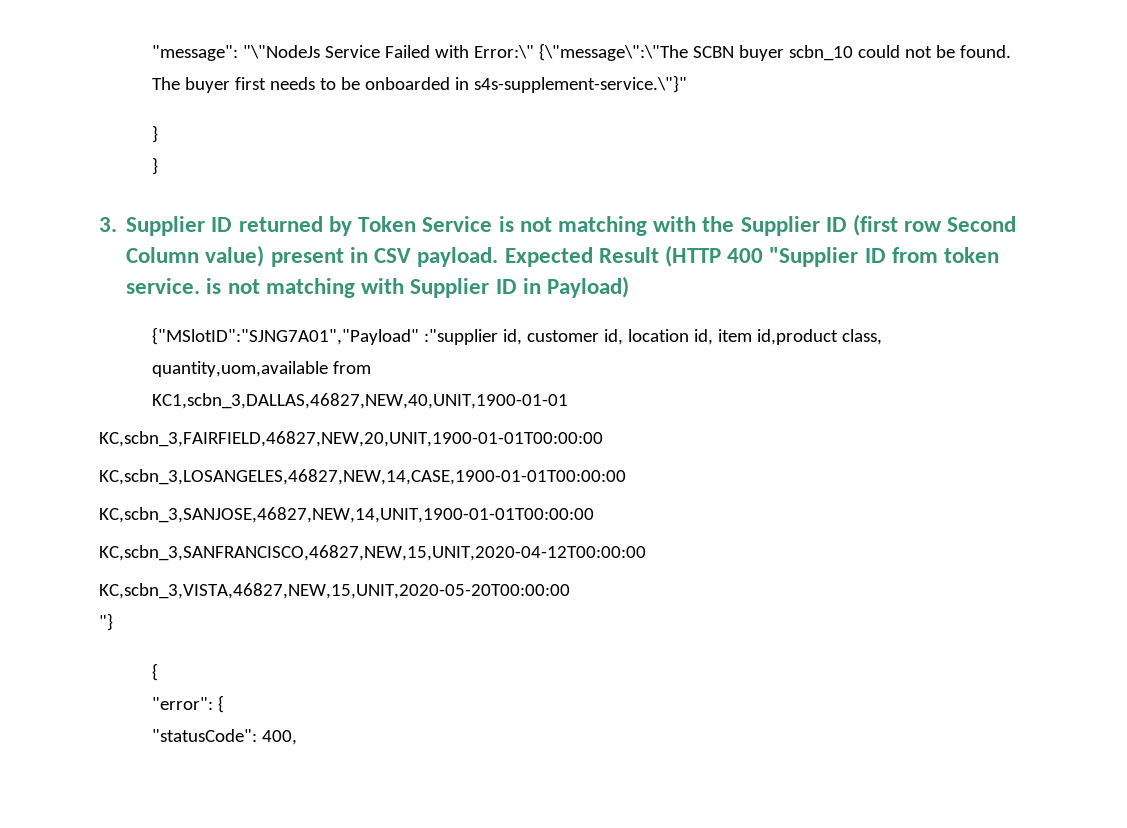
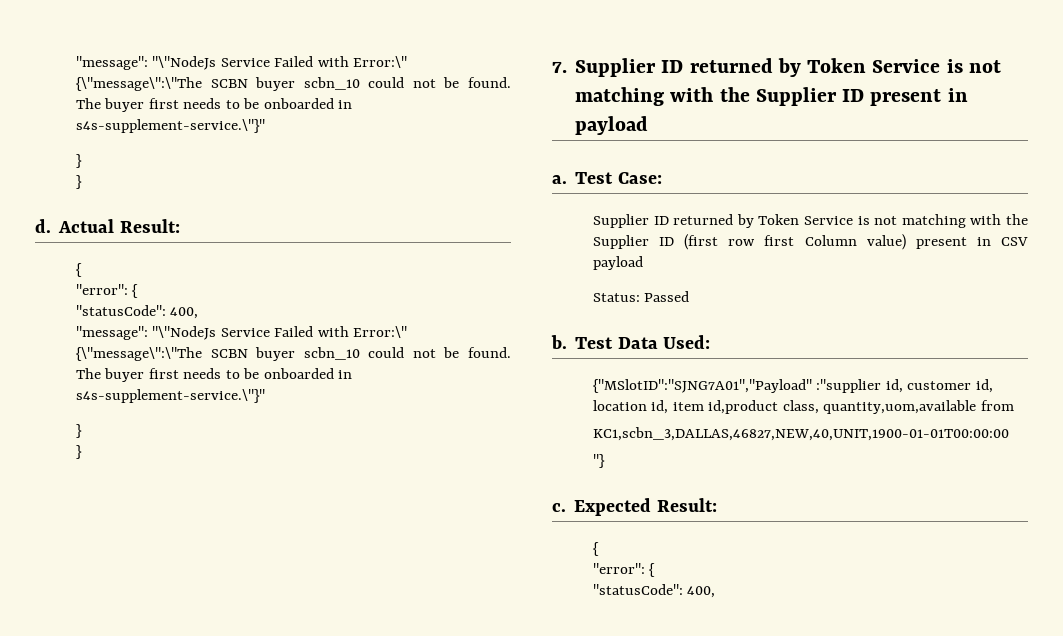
- 3. Supplier ID returned by Token Service is not matching with the Supplier ID (first row Second Column value) present in CSV payload. Expected Result (HTTP 400 "Supplier ID from token service. is not matching with Supplier ID in Payload)
+ d. Actual Result:
+ {
+ "error": {
+ "statusCode": 400,
+ "message": "\"NodeJs Service Failed with Error:\" {\"message\":\"The SCBN buyer scbn_10 could not be found. The buyer first needs to be onboarded in s4s-supplement-service.\"}"
+ }
+ }
+ 7. Supplier ID returned by Token Service is not matching with the Supplier ID present in payload
+ a. Test Case:
+ Supplier ID returned by Token Service is not matching with the Supplier ID (first row first Column value) present in CSV payload
+ Status: Passed
+ b. Test Data Used:
- KC1,scbn_3,DALLAS,46827,NEW,40,UNIT,1900-01-01
- KC,scbn_3,FAIRFIELD,46827,NEW,20,UNIT,1900-01-01T00:00:00
- KC,scbn_3,LOSANGELES,46827,NEW,14,CASE,1900-01-01T00:00:00
- KC,scbn_3,SANJOSE,46827,NEW,14,UNIT,1900-01-01T00:00:00
- KC,scbn_3,SANFRANCISCO,46827,NEW,15,UNIT,2020-04-12T00:00:00
- KC,scbn_3,VISTA,46827,NEW,15,UNIT,2020-05-20T00:00:00
+ KC1,scbn_3,DALLAS,46827,NEW,40,UNIT,1900-01-01T00:00:00
  "}
+ c. Expected Result:

